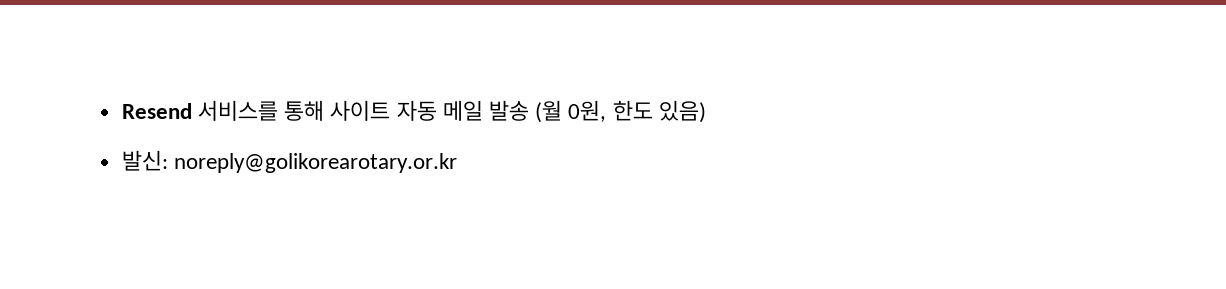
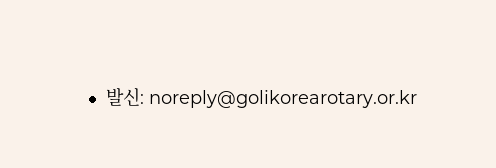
- Resend 서비스를 통해 사이트 자동 메일 발송 (월 0원, 한도 있음)

